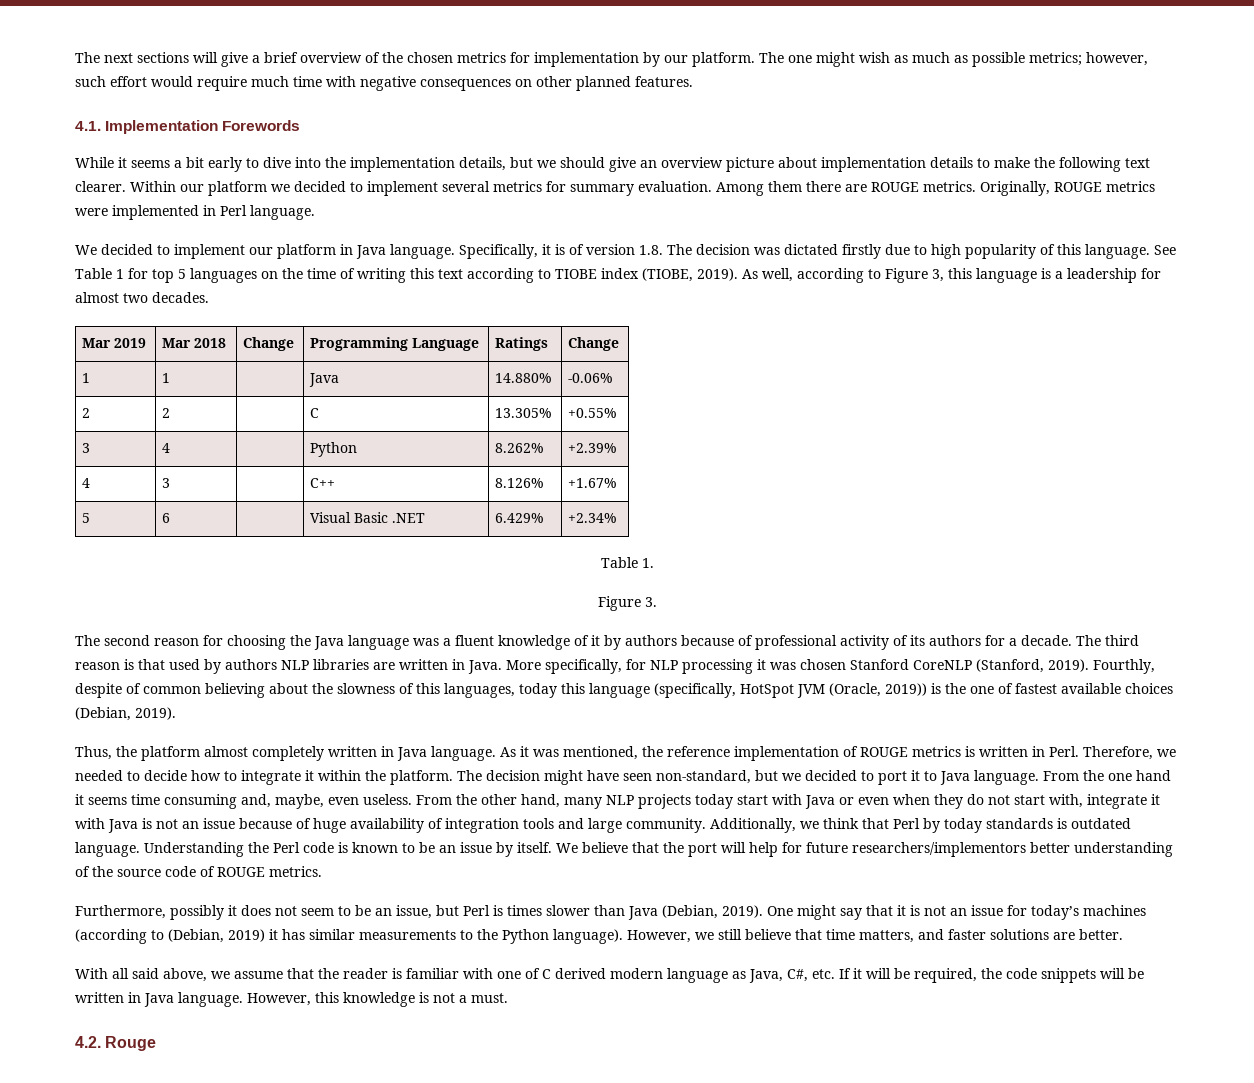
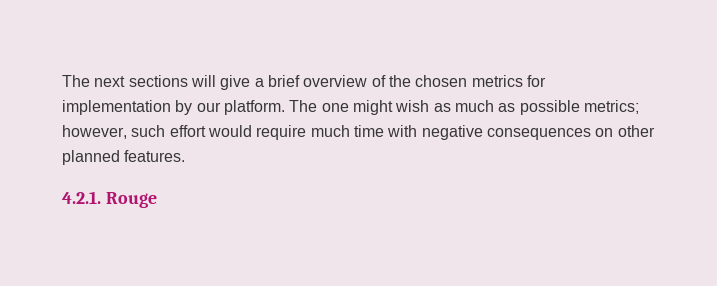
- 4.1. Implementation Forewords
- While it seems a bit early to dive into the implementation details, but we should give an overview picture about implementation details to make the following text clearer. Within our platform we decided to implement several metrics for summary evaluation. Among them there are ROUGE metrics. Originally, ROUGE metrics were implemented in Perl language.
- We decided to implement our platform in Java language. Specifically, it is of version 1.8. The decision was dictated firstly due to high popularity of this language. See Table 1 for top 5 languages on the time of writing this text according to TIOBE index (TIOBE, 2019). As well, according to Figure 3, this language is a leadership for almost two decades.
- Mar 2019 | Mar 2018 | Change | Programming Language | Ratings | Change
- 1 | 1 | | Java | 14.880% | -0.06%
- 2 | 2 | | C | 13.305% | +0.55%
- 3 | 4 | | Python | 8.262% | +2.39%
- 4 | 3 | | C++ | 8.126% | +1.67%
- 5 | 6 | | Visual Basic .NET | 6.429% | +2.34%
- Table 1.
- Figure 3.
- The second reason for choosing the Java language was a fluent knowledge of it by authors because of professional activity of its authors for a decade. The third reason is that used by authors NLP libraries are written in Java. More specifically, for NLP processing it was chosen Stanford CoreNLP (Stanford, 2019). Fourthly, despite of common believing about the slowness of this languages, today this language (specifically, HotSpot JVM (Oracle, 2019)) is the one of fastest available choices (Debian, 2019).
- Thus, the platform almost completely written in Java language. As it was mentioned, the reference implementation of ROUGE metrics is written in Perl. Therefore, we needed to decide how to integrate it within the platform. The decision might have seen non-standard, but we decided to port it to Java language. From the one hand it seems time consuming and, maybe, even useless. From the other hand, many NLP projects today start with Java or even when they do not start with, integrate it with Java is not an issue because of huge availability of integration tools and large community. Additionally, we think that Perl by today standards is outdated language. Understanding the Perl code is known to be an issue by itself. We believe that the port will help for future researchers/implementors better understanding of the source code of ROUGE metrics.
- Furthermore, possibly it does not seem to be an issue, but Perl is times slower than Java (Debian, 2019). One might say that it is not an issue for today’s machines (according to (Debian, 2019) it has similar measurements to the Python language). However, we still believe that time matters, and faster solutions are better.
- With all said above, we assume that the reader is familiar with one of C derived modern language as Java, C#, etc. If it will be required, the code snippets will be written in Java language. However, this knowledge is not a must.
- 4.2. Rouge
+ 4.2.1. Rouge

